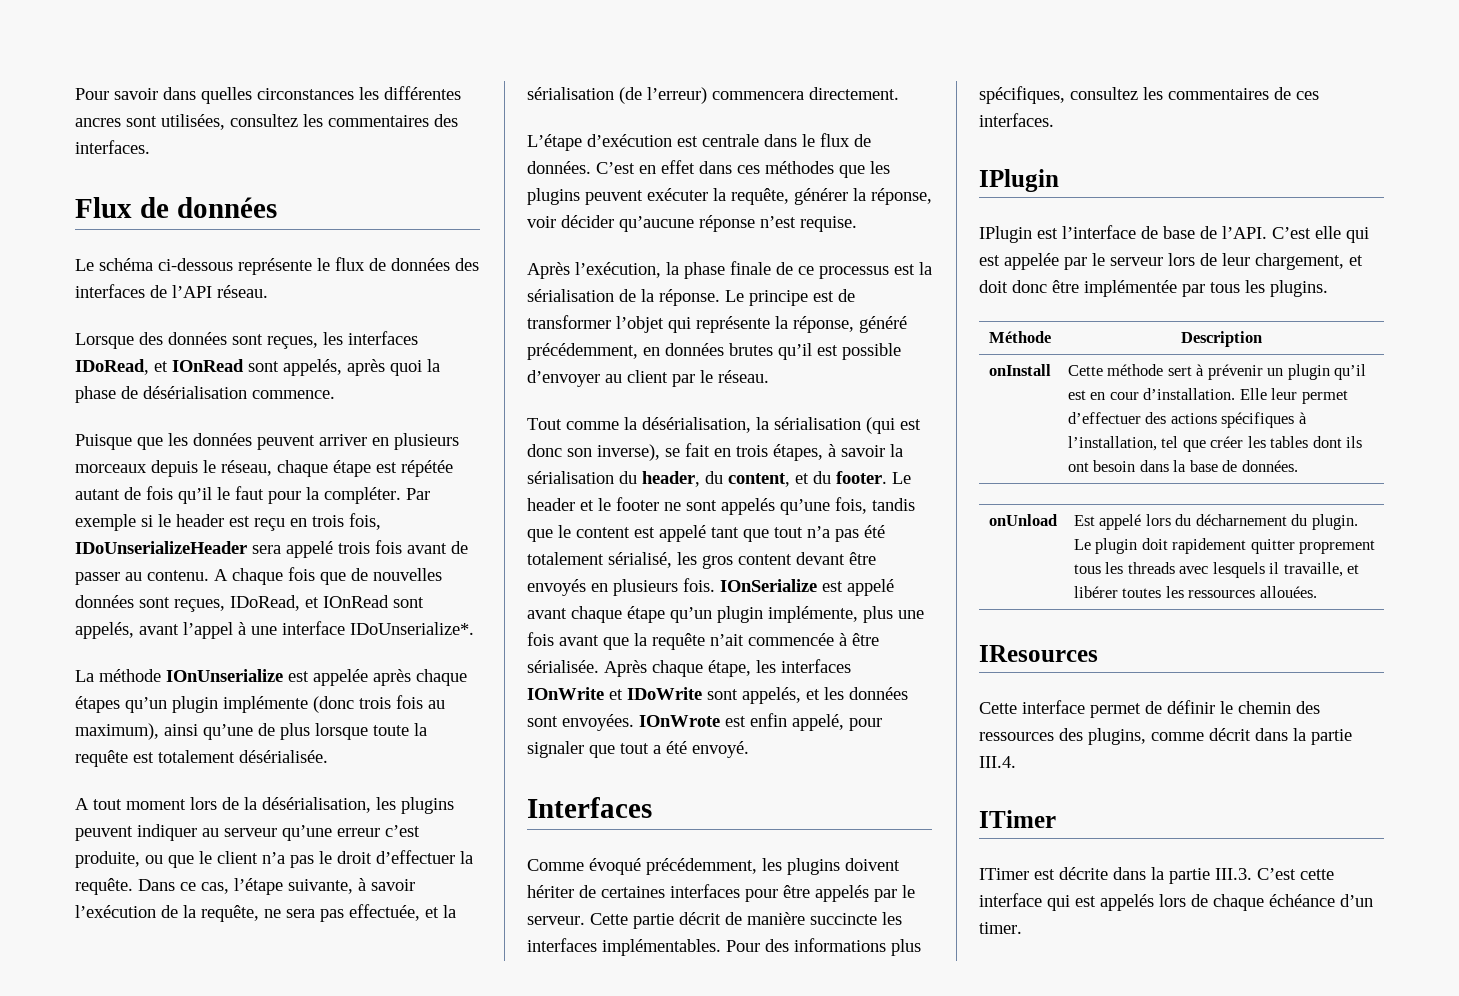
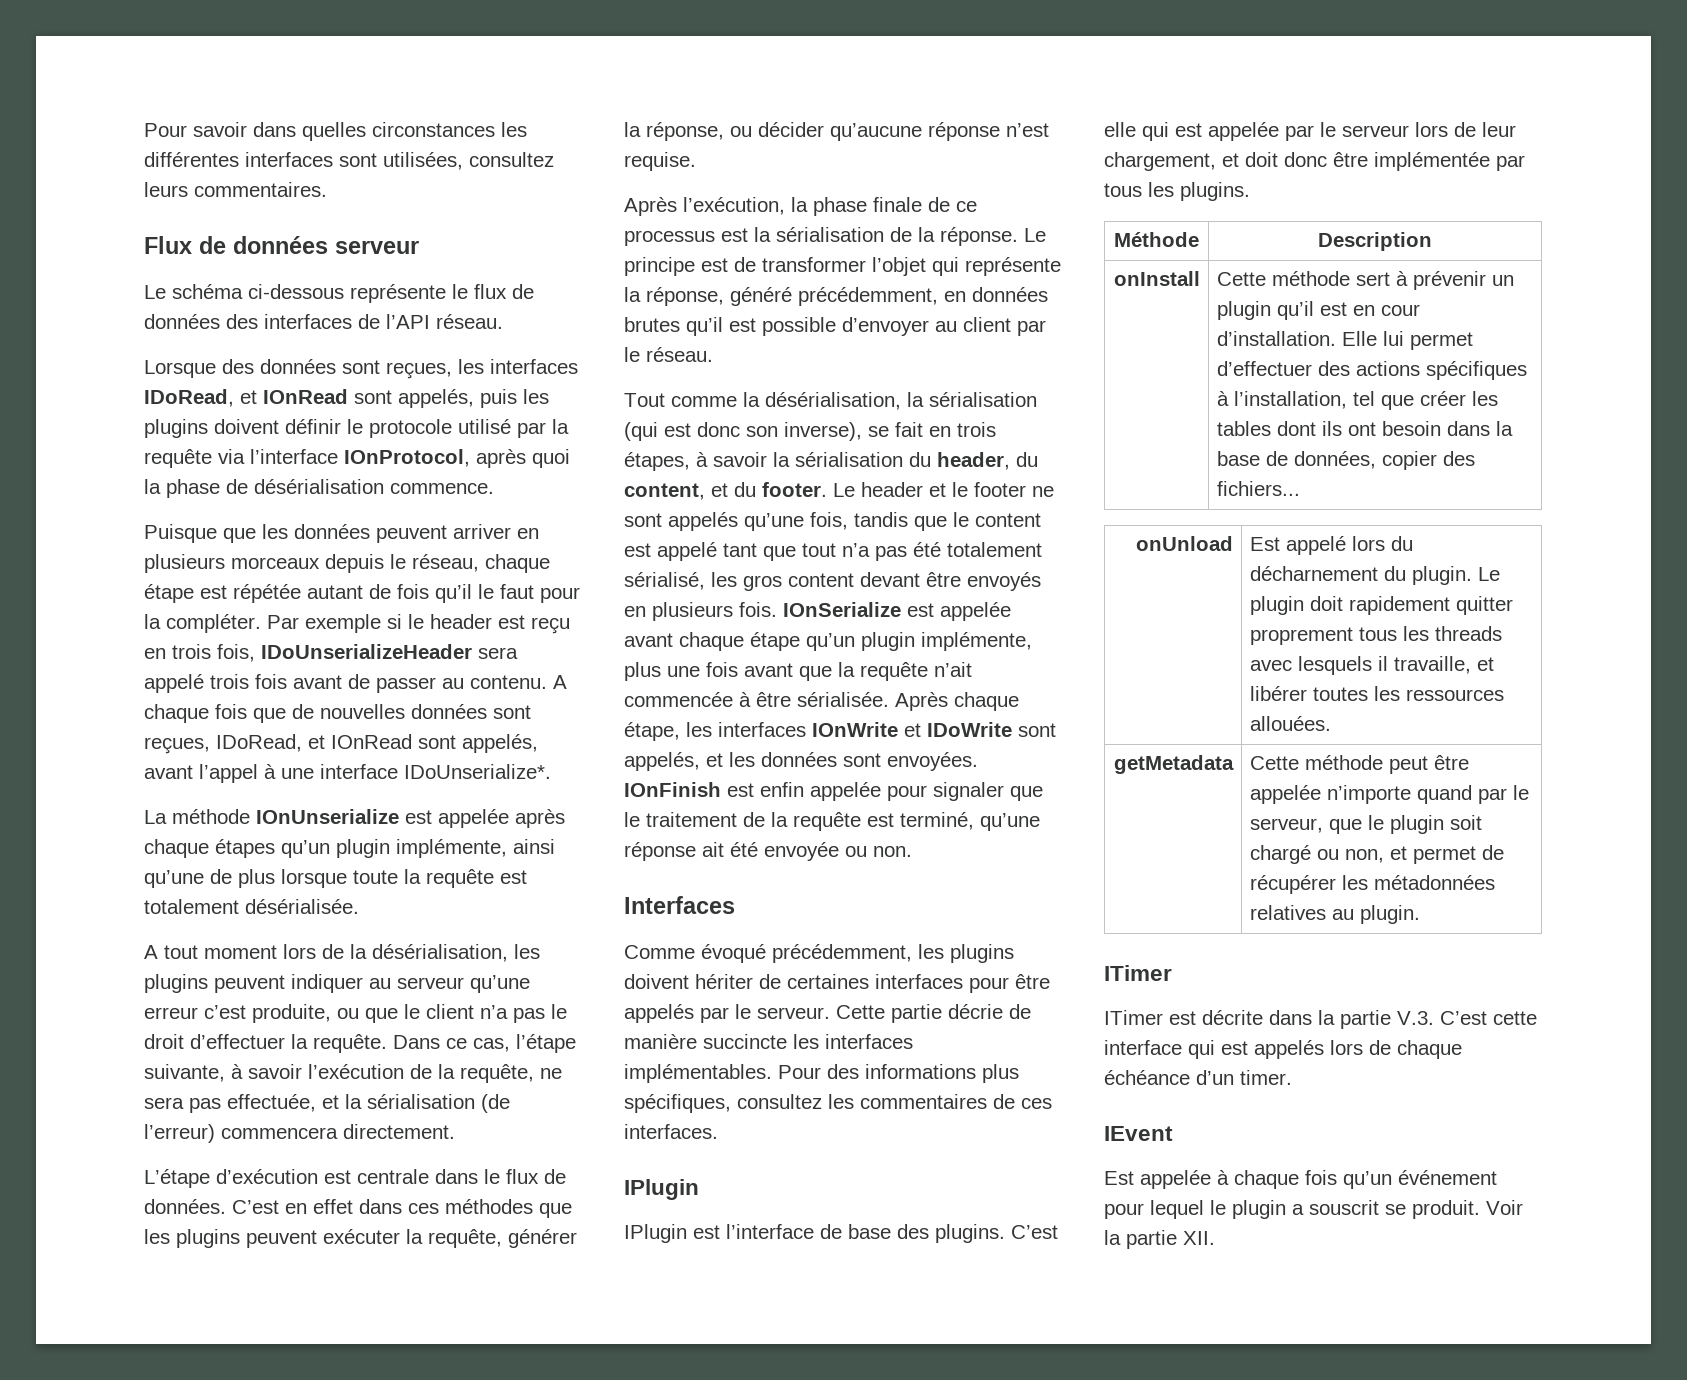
- Pour savoir dans quelles circonstances les différentes ancres sont utilisées, consultez les commentaires des interfaces.
+ Pour savoir dans quelles circonstances les différentes interfaces sont utilisées, consultez leurs commentaires.
- Flux de données
+ Flux de données serveur
- Lorsque des données sont reçues, les interfaces IDoRead, et IOnRead sont appelés, après quoi la phase de désérialisation commence.
+ Lorsque des données sont reçues, les interfaces IDoRead, et IOnRead sont appelés, puis les plugins doivent définir le protocole utilisé par la requête via l’interface IOnProtocol, après quoi la phase de désérialisation commence.
- La méthode IOnUnserialize est appelée après chaque étapes qu’un plugin implémente (donc trois fois au maximum), ainsi qu’une de plus lorsque toute la requête est totalement désérialisée.
+ La méthode IOnUnserialize est appelée après chaque étapes qu’un plugin implémente, ainsi qu’une de plus lorsque toute la requête est totalement désérialisée.
- C’est en effet dans ces méthodes que les plugins peuvent exécuter la requête, générer la réponse, voir décider qu’aucune réponse n’est requise.
+ C’est en effet dans ces méthodes que les plugins peuvent exécuter la requête, générer la réponse, ou décider qu’aucune réponse n’est requise.
- IOnSerialize est appelé avant chaque étape qu’un plugin implémente, plus une fois avant que la requête n’ait commencée à être sérialisée.
+ IOnSerialize est appelée avant chaque étape qu’un plugin implémente, plus une fois avant que la requête n’ait commencée à être sérialisée.
- IOnWrote est enfin appelé, pour signaler que tout a été envoyé.
+ IOnFinish est enfin appelée pour signaler que le traitement de la requête est terminé, qu’une réponse ait été envoyée ou non.
- Cette partie décrit de manière succincte les interfaces implémentables.
+ Cette partie décrie de manière succincte les interfaces implémentables.
- IPlugin est l’interface de base de l’API.
+ IPlugin est l’interface de base des plugins.
- onInstall | Cette méthode sert à prévenir un plugin qu’il est en cour d’installation. Elle leur permet d’effectuer des actions spécifiques à l’installation, tel que créer les tables dont ils ont besoin dans la base de données.
+ onInstall | Cette méthode sert à prévenir un plugin qu’il est en cour d’installation. Elle lui permet d’effectuer des actions spécifiques à l’installation, tel que créer les tables dont ils ont besoin dans la base de données, copier des fichiers...
- IResources
- Cette interface permet de définir le chemin des ressources des plugins, comme décrit dans la partie III.4.
+ getMetadata | Cette méthode peut être appelée n’importe quand par le serveur, que le plugin soit chargé ou non, et permet de récupérer les métadonnées relatives au plugin.
- ITimer est décrite dans la partie III.3. C’est cette interface qui est appelés lors de chaque échéance d’un timer.
+ ITimer est décrite dans la partie V.3. C’est cette interface qui est appelés lors de chaque échéance d’un timer.
+ IEvent
+ Est appelée à chaque fois qu’un événement pour lequel le plugin a souscrit se produit. Voir la partie XII.

